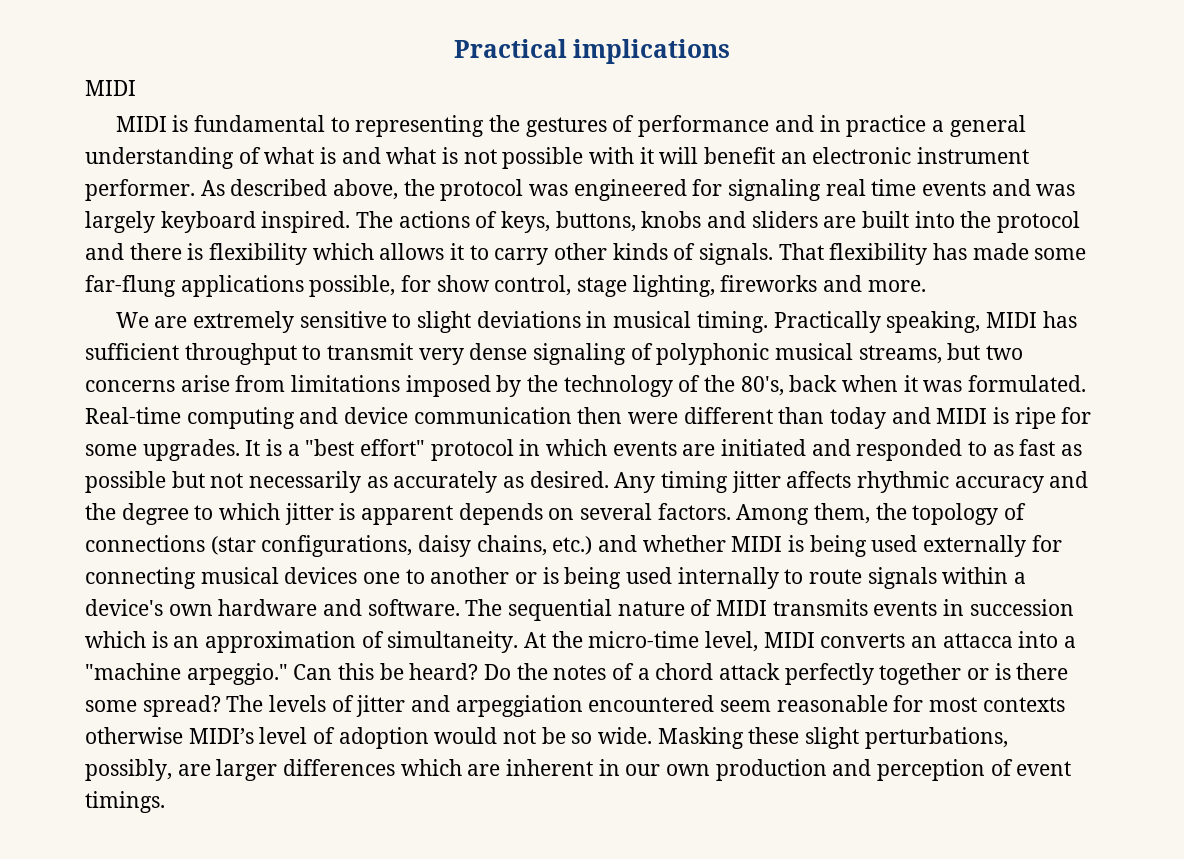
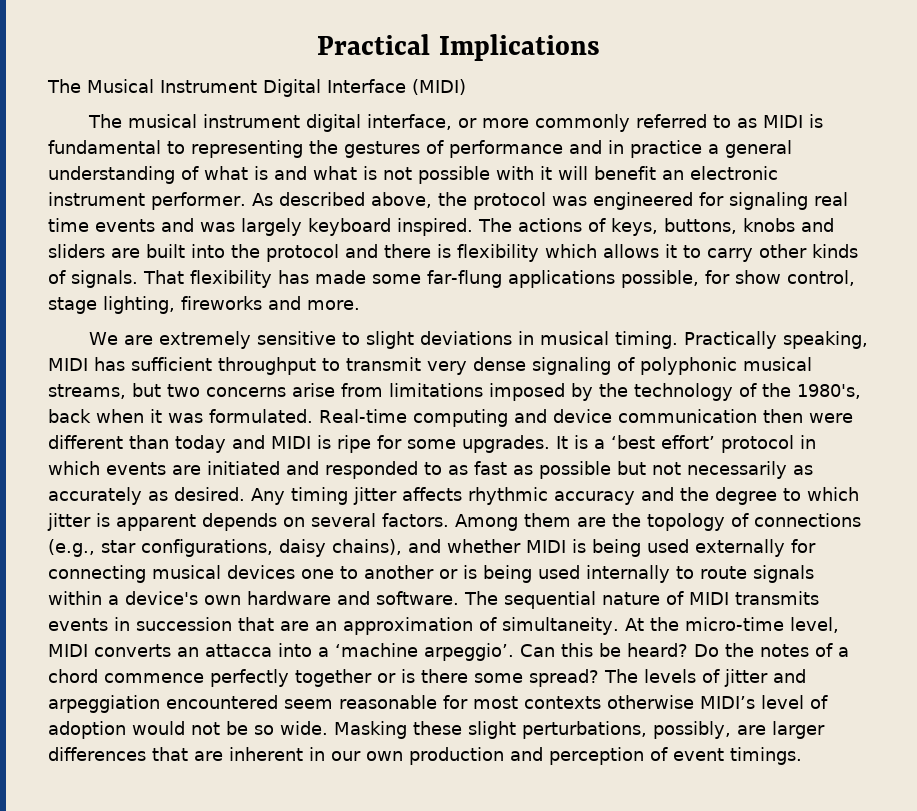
- Practical implications
- MIDI
- MIDI is fundamental to representing the gestures of performance and in practice a general understanding of what is and what is not possible with it will benefit an electronic instrument performer.
+ Practical Implications
+ The Musical Instrument Digital Interface (MIDI)
+ The musical instrument digital interface, or more commonly referred to as MIDI is fundamental to representing the gestures of performance and in practice a general understanding of what is and what is not possible with it will benefit an electronic instrument performer.
- Practically speaking, MIDI has sufficient throughput to transmit very dense signaling of polyphonic musical streams, but two concerns arise from limitations imposed by the technology of the 80's, back when it was formulated.
+ Practically speaking, MIDI has sufficient throughput to transmit very dense signaling of polyphonic musical streams, but two concerns arise from limitations imposed by the technology of the 1980's, back when it was formulated.
- It is a "best effort" protocol in which events are initiated and responded to as fast as possible but not necessarily as accurately as desired.
+ It is a ‘best effort’ protocol in which events are initiated and responded to as fast as possible but not necessarily as accurately as desired.
- Among them, the topology of connections (star configurations, daisy chains, etc.) and whether MIDI is being used externally for connecting musical devices one to another or is being used internally to route signals within a device's own hardware and software.
+ Among them are the topology of connections (e.g., star configurations, daisy chains), and whether MIDI is being used externally for connecting musical devices one to another or is being used internally to route signals within a device's own hardware and software.
- The sequential nature of MIDI transmits events in succession which is an approximation of simultaneity.
+ The sequential nature of MIDI transmits events in succession that are an approximation of simultaneity.
- At the micro-time level, MIDI converts an attacca into a "machine arpeggio."
+ At the micro-time level, MIDI converts an attacca into a ‘machine arpeggio’.
- Do the notes of a chord attack perfectly together or is there some spread?
+ Do the notes of a chord commence perfectly together or is there some spread?
- Masking these slight perturbations, possibly, are larger differences which are inherent in our own production and perception of event timings.
+ Masking these slight perturbations, possibly, are larger differences that are inherent in our own production and perception of event timings.

